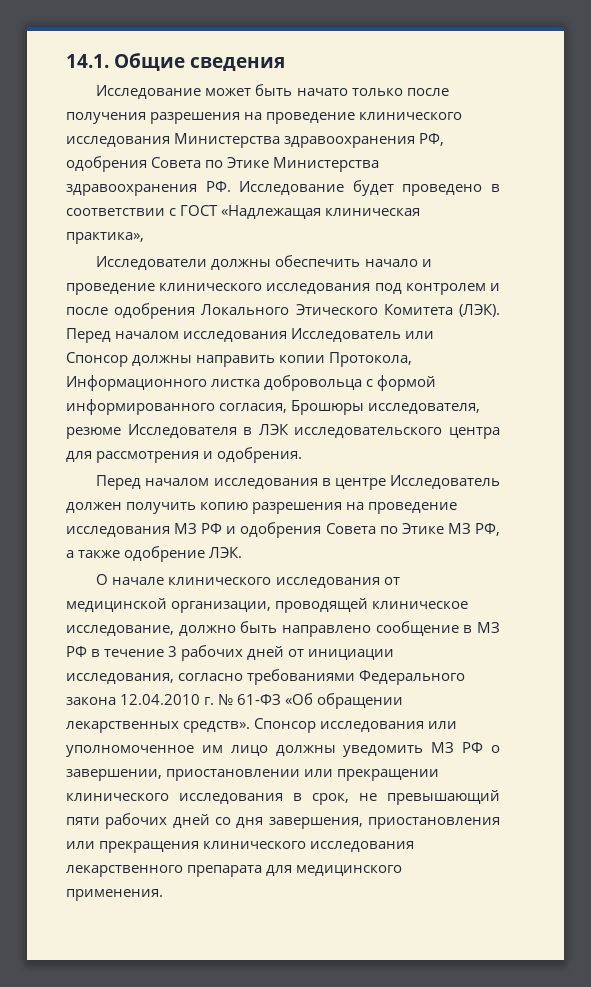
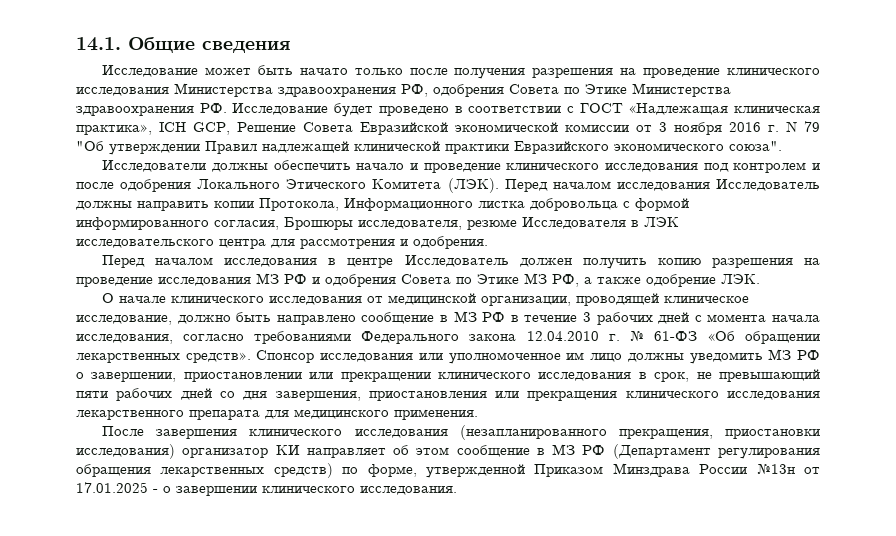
- Исследование может быть начато только после получения разрешения на проведение клинического исследования Министерства здравоохранения РФ, одобрения Совета по Этике Министерства здравоохранения РФ. Исследование будет проведено в соответствии с ГОСТ «Надлежащая клиническая практика»,
+ Исследование может быть начато только после получения разрешения на проведение клинического исследования Министерства здравоохранения РФ, одобрения Совета по Этике Министерства здравоохранения РФ. Исследование будет проведено в соответствии с ГОСТ «Надлежащая клиническая практика», ICH GCP, Решение Совета Евразийской экономической комиссии от 3 ноября 2016 г. N 79 "Об утверждении Правил надлежащей клинической практики Евразийского экономического союза".
- Перед началом исследования Исследователь или Спонсор должны направить копии Протокола, Информационного листка добровольца с формой информированного согласия, Брошюры исследователя, резюме Исследователя в ЛЭК исследовательского центра для рассмотрения и одобрения.
+ Перед началом исследования Исследователь должны направить копии Протокола, Информационного листка добровольца с формой информированного согласия, Брошюры исследователя, резюме Исследователя в ЛЭК исследовательского центра для рассмотрения и одобрения.
- О начале клинического исследования от медицинской организации, проводящей клиническое исследование, должно быть направлено сообщение в МЗ РФ в течение 3 рабочих дней от инициации исследования, согласно требованиями Федерального закона 12.04.2010 г. № 61-ФЗ «Об обращении лекарственных средств».
+ О начале клинического исследования от медицинской организации, проводящей клиническое исследование, должно быть направлено сообщение в МЗ РФ в течение 3 рабочих дней с момента начала исследования, согласно требованиями Федерального закона 12.04.2010 г. № 61-ФЗ «Об обращении лекарственных средств».
+ После завершения клинического исследования (незапланированного прекращения, приостановки исследования) организатор КИ направляет об этом сообщение в МЗ РФ (Департамент регулирования обращения лекарственных средств) по форме, утвержденной Приказом Минздрава России №13н от 17.01.2025 - о завершении клинического исследования.

